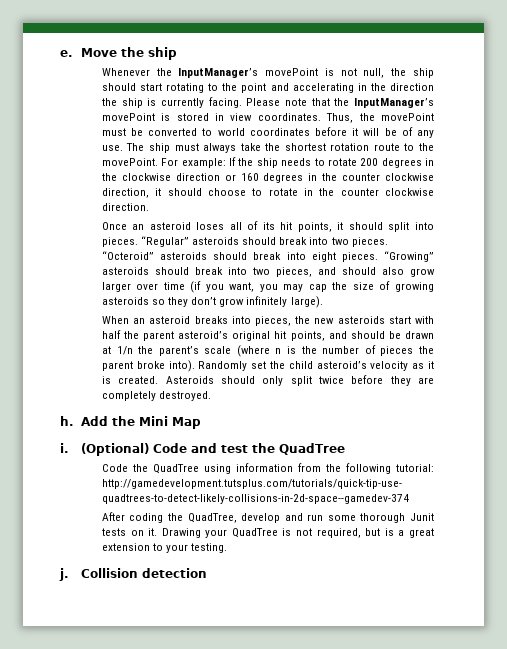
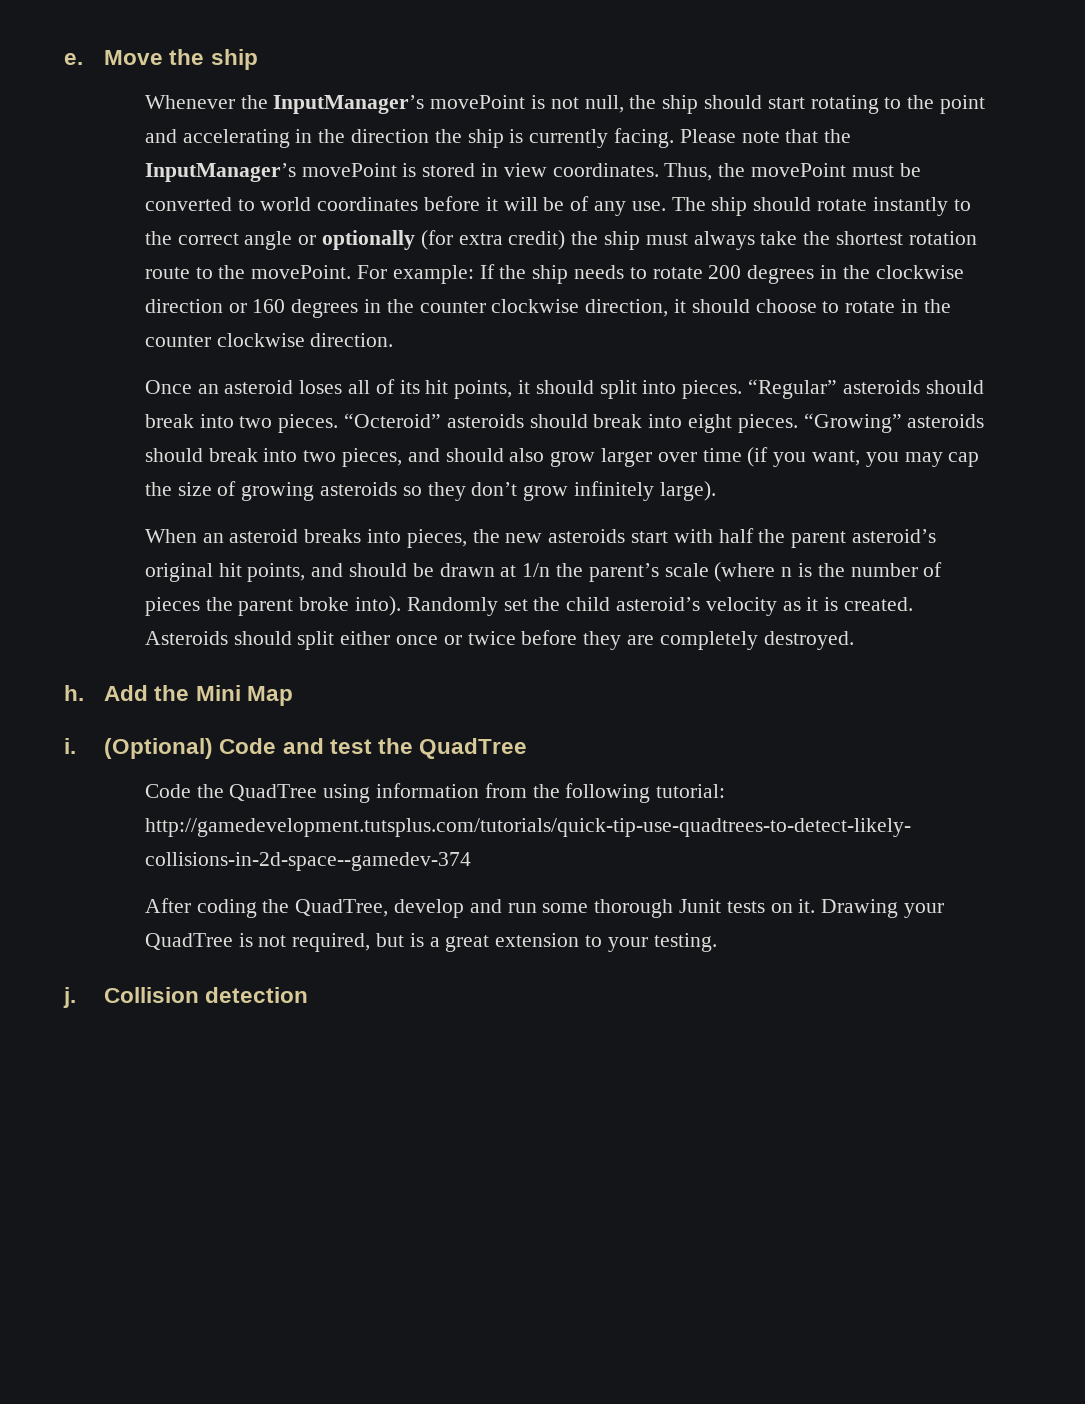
- The ship must always take the shortest rotation route to the movePoint.
+ The ship should rotate instantly to the correct angle or optionally (for extra credit) the ship must always take the shortest rotation route to the movePoint.
- Asteroids should only split twice before they are completely destroyed.
+ Asteroids should split either once or twice before they are completely destroyed.

